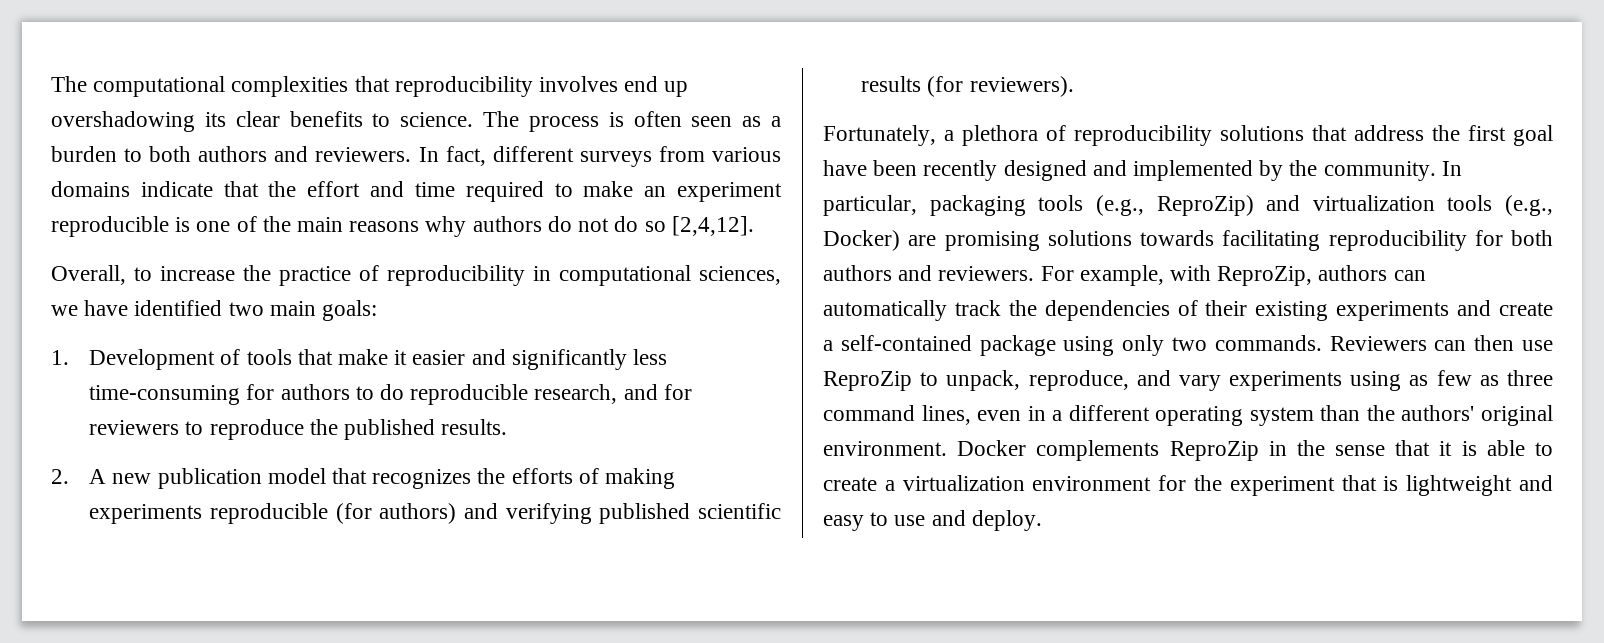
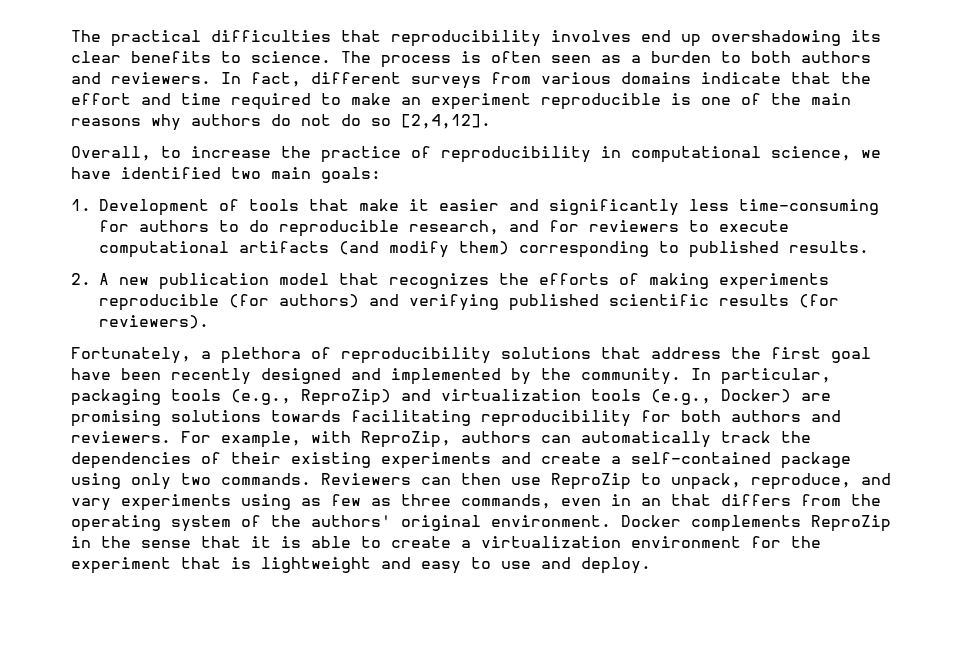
- The computational complexities that reproducibility involves end up overshadowing its clear benefits to science.
+ The practical difficulties that reproducibility involves end up overshadowing its clear benefits to science.
- Overall, to increase the practice of reproducibility in computational sciences, we have identified two main goals:
+ Overall, to increase the practice of reproducibility in computational science, we have identified two main goals:
- 1. Development of tools that make it easier and significantly less time-consuming for authors to do reproducible research, and for reviewers to reproduce the published results.
+ 1. Development of tools that make it easier and significantly less time-consuming for authors to do reproducible research, and for reviewers to execute computational artifacts (and modify them) corresponding to published results.
- Reviewers can then use ReproZip to unpack, reproduce, and vary experiments using as few as three command lines, even in a different operating system than the authors' original environment.
+ Reviewers can then use ReproZip to unpack, reproduce, and vary experiments using as few as three commands, even in an that differs from the operating system of the authors' original environment.

